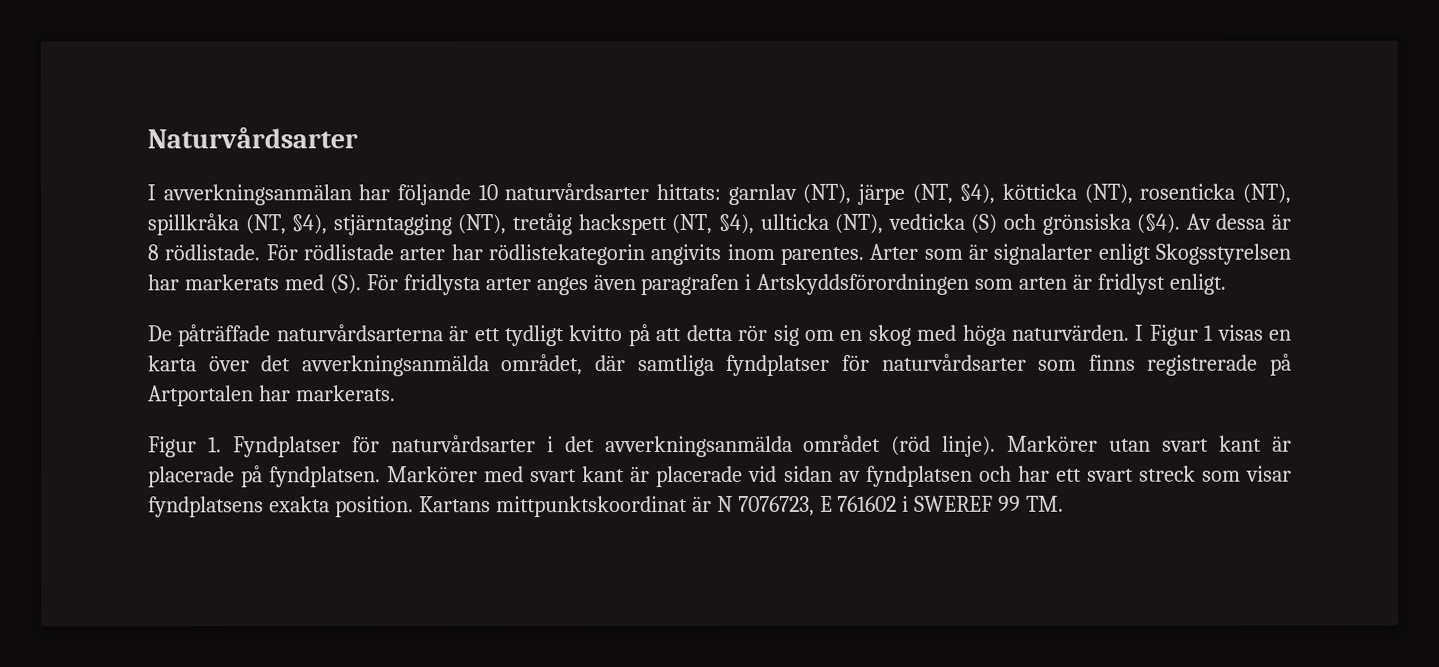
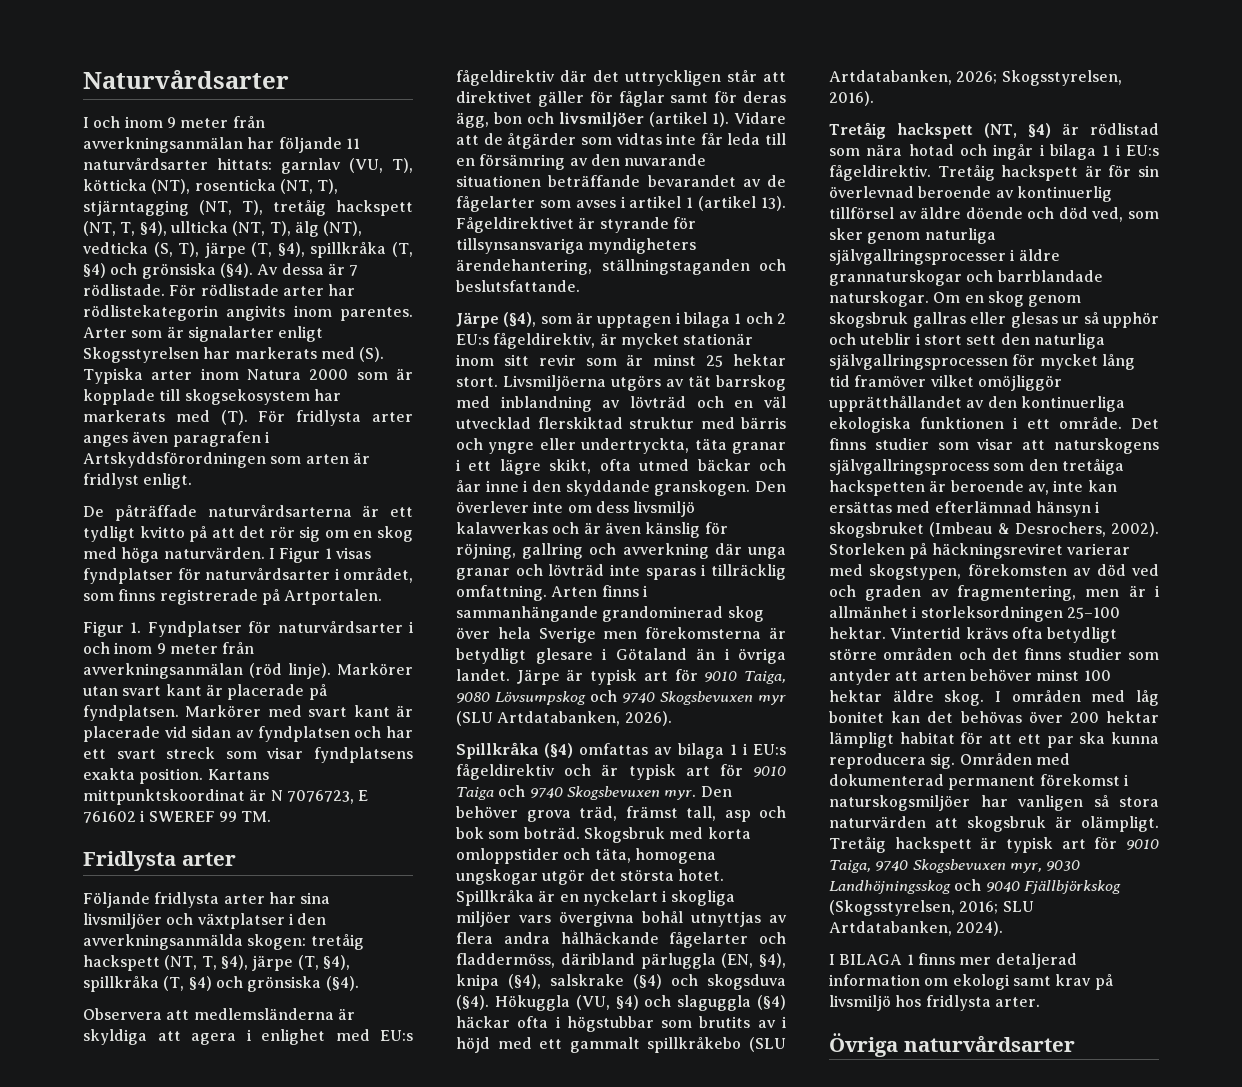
- I avverkningsanmälan har följande 10 naturvårdsarter hittats: garnlav (NT), järpe (NT, §4), kötticka (NT), rosenticka (NT), spillkråka (NT, §4), stjärntagging (NT), tretåig hackspett (NT, §4), ullticka (NT), vedticka (S) och grönsiska (§4).
+ I och inom 9 meter från avverkningsanmälan har följande 11 naturvårdsarter hittats: garnlav (VU, T), kötticka (NT), rosenticka (NT, T), stjärntagging (NT, T), tretåig hackspett (NT, T, §4), ullticka (NT, T), älg (NT), vedticka (S, T), järpe (T, §4), spillkråka (T, §4) och grönsiska (§4).
- Av dessa är 8 rödlistade.
+ Av dessa är 7 rödlistade.
- Arter som är signalarter enligt Skogsstyrelsen har markerats med (S). För fridlysta arter anges även paragrafen i Artskyddsförordningen som arten är fridlyst enligt.
+ Arter som är signalarter enligt Skogsstyrelsen har markerats med (S). Typiska arter inom Natura 2000 som är kopplade till skogsekosystem har markerats med (T). För fridlysta arter anges även paragrafen i Artskyddsförordningen som arten är fridlyst enligt.
- De påträffade naturvårdsarterna är ett tydligt kvitto på att detta rör sig om en skog med höga naturvärden.
+ De påträffade naturvårdsarterna är ett tydligt kvitto på att det rör sig om en skog med höga naturvärden.
- I Figur 1 visas en karta över det avverkningsanmälda området, där samtliga fyndplatser för naturvårdsarter som finns registrerade på Artportalen har markerats.
+ I Figur 1 visas fyndplatser för naturvårdsarter i området, som finns registrerade på Artportalen.
- Figur 1. Fyndplatser för naturvårdsarter i det avverkningsanmälda området (röd linje).
+ Figur 1. Fyndplatser för naturvårdsarter i och inom 9 meter från avverkningsanmälan (röd linje).
+ Fridlysta arter
+ Följande fridlysta arter har sina livsmiljöer och växtplatser i den avverkningsanmälda skogen: tretåig hackspett (NT, T, §4), järpe (T, §4), spillkråka (T, §4) och grönsiska (§4).
+ Observera att medlemsländerna är skyldiga att agera i enlighet med EU:s fågeldirektiv där det uttryckligen står att direktivet gäller för fåglar samt för deras ägg, bon och livsmiljöer (artikel 1). Vidare att de åtgärder som vidtas inte får leda till en försämring av den nuvarande situationen beträffande bevarandet av de fågelarter som avses i artikel 1 (artikel 13). Fågeldirektivet är styrande för tillsynsansvariga myndigheters ärendehantering, ställningstaganden och beslutsfattande.
+ Järpe (§4), som är upptagen i bilaga 1 och 2 EU:s fågeldirektiv, är mycket stationär inom sitt revir som är minst 25 hektar stort. Livsmiljöerna utgörs av tät barrskog med inblandning av lövträd och en väl utvecklad flerskiktad struktur med bärris och yngre eller undertryckta, täta granar i ett lägre skikt, ofta utmed bäckar och åar inne i den skyddande granskogen. Den överlever inte om dess livsmiljö kalavverkas och är även känslig för röjning, gallring och avverkning där unga granar och lövträd inte sparas i tillräcklig omfattning. Arten finns i sammanhängande grandominerad skog över hela Sverige men förekomsterna är betydligt glesare i Götaland än i övriga landet. Järpe är typisk art för 9010 Taiga, 9080 Lövsumpskog och 9740 Skogsbevuxen myr (SLU Artdatabanken, 2026).
+ Spillkråka (§4) omfattas av bilaga 1 i EU:s fågeldirektiv och är typisk art för 9010 Taiga och 9740 Skogsbevuxen myr. Den behöver grova träd, främst tall, asp och bok som boträd. Skogsbruk med korta omloppstider och täta, homogena ungskogar utgör det största hotet. Spillkråka är en nyckelart i skogliga miljöer vars övergivna bohål utnyttjas av flera andra hålhäckande fågelarter och fladdermöss, däribland pärluggla (EN, §4), knipa (§4), salskrake (§4) och skogsduva (§4). Hökuggla (VU, §4) och slaguggla (§4) häckar ofta i högstubbar som brutits av i höjd med ett gammalt spillkråkebo (SLU Artdatabanken, 2026; Skogsstyrelsen, 2016).
+ Tretåig hackspett (NT, §4) är rödlistad som nära hotad och ingår i bilaga 1 i EU:s fågeldirektiv. Tretåig hackspett är för sin överlevnad beroende av kontinuerlig tillförsel av äldre döende och död ved, som sker genom naturliga självgallringsprocesser i äldre grannaturskogar och barrblandade naturskogar. Om en skog genom skogsbruk gallras eller glesas ur så upphör och uteblir i stort sett den naturliga självgallringsprocessen för mycket lång tid framöver vilket omöjliggör upprätthållandet av den kontinuerliga ekologiska funktionen i ett område. Det finns studier som visar att naturskogens självgallringsprocess som den tretåiga hackspetten är beroende av, inte kan ersättas med efterlämnad hänsyn i skogsbruket (Imbeau & Desrochers, 2002). Storleken på häckningsreviret varierar med skogstypen, förekomsten av död ved och graden av fragmentering, men är i allmänhet i storleksordningen 25–100 hektar. Vintertid krävs ofta betydligt större områden och det finns studier som antyder att arten behöver minst 100 hektar äldre skog. I områden med låg bonitet kan det behövas över 200 hektar lämpligt habitat för att ett par ska kunna reproducera sig. Områden med dokumenterad permanent förekomst i naturskogsmiljöer har vanligen så stora naturvärden att skogsbruk är olämpligt. Tretåig hackspett är typisk art för 9010 Taiga, 9740 Skogsbevuxen myr, 9030 Landhöjningsskog och 9040 Fjällbjörkskog (Skogsstyrelsen, 2016; SLU Artdatabanken, 2024).
+ I BILAGA 1 finns mer detaljerad information om ekologi samt krav på livsmiljö hos fridlysta arter.
+ Övriga naturvårdsarter

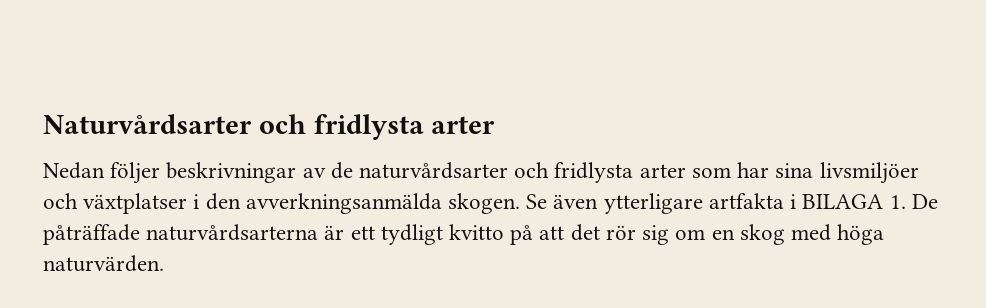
- Naturvårdsarter
- I och inom 9 meter från avverkningsanmälan har följande 11 naturvårdsarter hittats: garnlav (VU, T), kötticka (NT), rosenticka (NT, T), stjärntagging (NT, T), tretåig hackspett (NT, T, §4), ullticka (NT, T), älg (NT), vedticka (S, T), järpe (T, §4), spillkråka (T, §4) och grönsiska (§4). Av dessa är 7 rödlistade. För rödlistade arter har rödlistekategorin angivits inom parentes. Arter som är signalarter enligt Skogsstyrelsen har markerats med (S). Typiska arter inom Natura 2000 som är kopplade till skogsekosystem har markerats med (T). För fridlysta arter anges även paragrafen i Artskyddsförordningen som arten är fridlyst enligt.
- De påträffade naturvårdsarterna är ett tydligt kvitto på att det rör sig om en skog med höga naturvärden. I Figur 1 visas fyndplatser för naturvårdsarter i området, som finns registrerade på Artportalen.
- Figur 1. Fyndplatser för naturvårdsarter i och inom 9 meter från avverkningsanmälan (röd linje). Markörer utan svart kant är placerade på fyndplatsen. Markörer med svart kant är placerade vid sidan av fyndplatsen och har ett svart streck som visar fyndplatsens exakta position. Kartans mittpunktskoordinat är N 7076723, E 761602 i SWEREF 99 TM.
- Fridlysta arter
- Följande fridlysta arter har sina livsmiljöer och växtplatser i den avverkningsanmälda skogen: tretåig hackspett (NT, T, §4), järpe (T, §4), spillkråka (T, §4) och grönsiska (§4).
- Observera att medlemsländerna är skyldiga att agera i enlighet med EU:s fågeldirektiv där det uttryckligen står att direktivet gäller för fåglar samt för deras ägg, bon och livsmiljöer (artikel 1). Vidare att de åtgärder som vidtas inte får leda till en försämring av den nuvarande situationen beträffande bevarandet av de fågelarter som avses i artikel 1 (artikel 13). Fågeldirektivet är styrande för tillsynsansvariga myndigheters ärendehantering, ställningstaganden och beslutsfattande.
- Järpe (§4), som är upptagen i bilaga 1 och 2 EU:s fågeldirektiv, är mycket stationär inom sitt revir som är minst 25 hektar stort. Livsmiljöerna utgörs av tät barrskog med inblandning av lövträd och en väl utvecklad flerskiktad struktur med bärris och yngre eller undertryckta, täta granar i ett lägre skikt, ofta utmed bäckar och åar inne i den skyddande granskogen. Den överlever inte om dess livsmiljö kalavverkas och är även känslig för röjning, gallring och avverkning där unga granar och lövträd inte sparas i tillräcklig omfattning. Arten finns i sammanhängande grandominerad skog över hela Sverige men förekomsterna är betydligt glesare i Götaland än i övriga landet. Järpe är typisk art för 9010 Taiga, 9080 Lövsumpskog och 9740 Skogsbevuxen myr (SLU Artdatabanken, 2026).
- Spillkråka (§4) omfattas av bilaga 1 i EU:s fågeldirektiv och är typisk art för 9010 Taiga och 9740 Skogsbevuxen myr. Den behöver grova träd, främst tall, asp och bok som boträd. Skogsbruk med korta omloppstider och täta, homogena ungskogar utgör det största hotet. Spillkråka är en nyckelart i skogliga miljöer vars övergivna bohål utnyttjas av flera andra hålhäckande fågelarter och fladdermöss, däribland pärluggla (EN, §4), knipa (§4), salskrake (§4) och skogsduva (§4). Hökuggla (VU, §4) och slaguggla (§4) häckar ofta i högstubbar som brutits av i höjd med ett gammalt spillkråkebo (SLU Artdatabanken, 2026; Skogsstyrelsen, 2016).
- Tretåig hackspett (NT, §4) är rödlistad som nära hotad och ingår i bilaga 1 i EU:s fågeldirektiv. Tretåig hackspett är för sin överlevnad beroende av kontinuerlig tillförsel av äldre döende och död ved, som sker genom naturliga självgallringsprocesser i äldre grannaturskogar och barrblandade naturskogar. Om en skog genom skogsbruk gallras eller glesas ur så upphör och uteblir i stort sett den naturliga självgallringsprocessen för mycket lång tid framöver vilket omöjliggör upprätthållandet av den kontinuerliga ekologiska funktionen i ett område. Det finns studier som visar att naturskogens självgallringsprocess som den tretåiga hackspetten är beroende av, inte kan ersättas med efterlämnad hänsyn i skogsbruket (Imbeau & Desrochers, 2002). Storleken på häckningsreviret varierar med skogstypen, förekomsten av död ved och graden av fragmentering, men är i allmänhet i storleksordningen 25–100 hektar. Vintertid krävs ofta betydligt större områden och det finns studier som antyder att arten behöver minst 100 hektar äldre skog. I områden med låg bonitet kan det behövas över 200 hektar lämpligt habitat för att ett par ska kunna reproducera sig. Områden med dokumenterad permanent förekomst i naturskogsmiljöer har vanligen så stora naturvärden att skogsbruk är olämpligt. Tretåig hackspett är typisk art för 9010 Taiga, 9740 Skogsbevuxen myr, 9030 Landhöjningsskog och 9040 Fjällbjörkskog (Skogsstyrelsen, 2016; SLU Artdatabanken, 2024).
- I BILAGA 1 finns mer detaljerad information om ekologi samt krav på livsmiljö hos fridlysta arter.
- Övriga naturvårdsarter
+ Naturvårdsarter och fridlysta arter
+ Nedan följer beskrivningar av de naturvårdsarter och fridlysta arter som har sina livsmiljöer och växtplatser i den avverkningsanmälda skogen. Se även ytterligare artfakta i BILAGA 1. De påträffade naturvårdsarterna är ett tydligt kvitto på att det rör sig om en skog med höga naturvärden.

